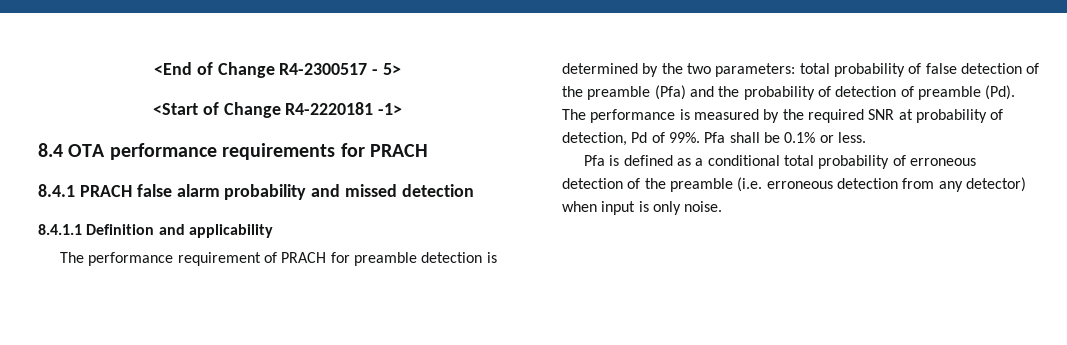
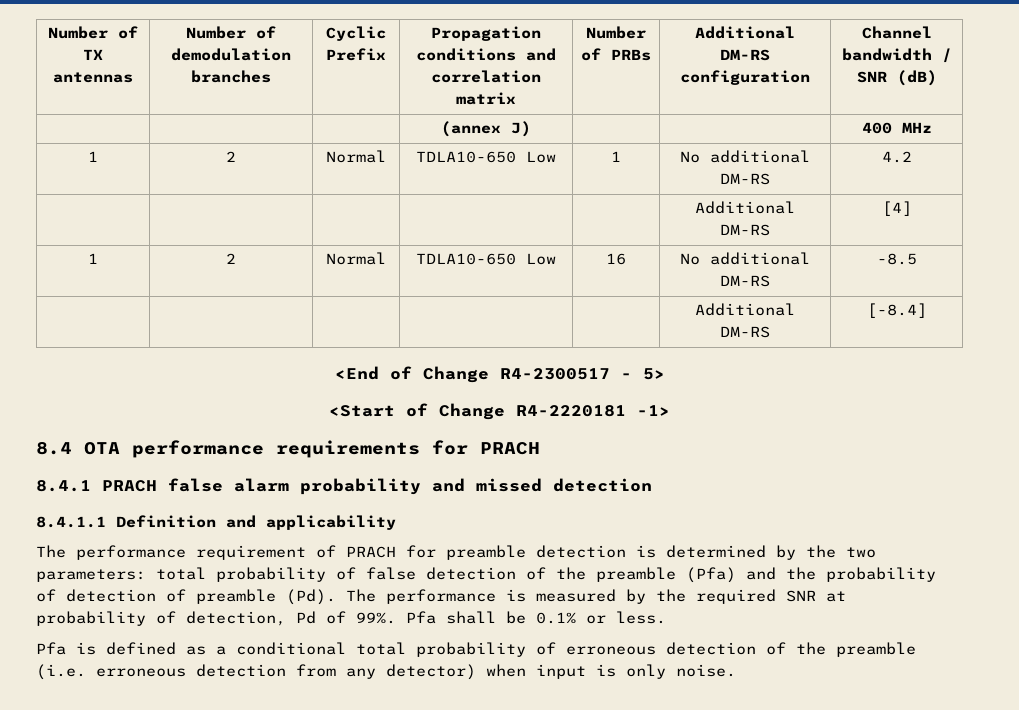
+ Number of TX antennas | Number of demodulation branches | Cyclic Prefix | Propagation conditions and correlation matrix | Number of PRBs | Additional DM-RS configuration | Channel bandwidth / SNR (dB)
+ | | | (annex J) | | | 400 MHz
+ 1 | 2 | Normal | TDLA10-650 Low | 1 | No additional DM-RS | 4.2
+ | | | | | Additional DM-RS | [4]
+ 1 | 2 | Normal | TDLA10-650 Low | 16 | No additional DM-RS | -8.5
+ | | | | | Additional DM-RS | [-8.4]

